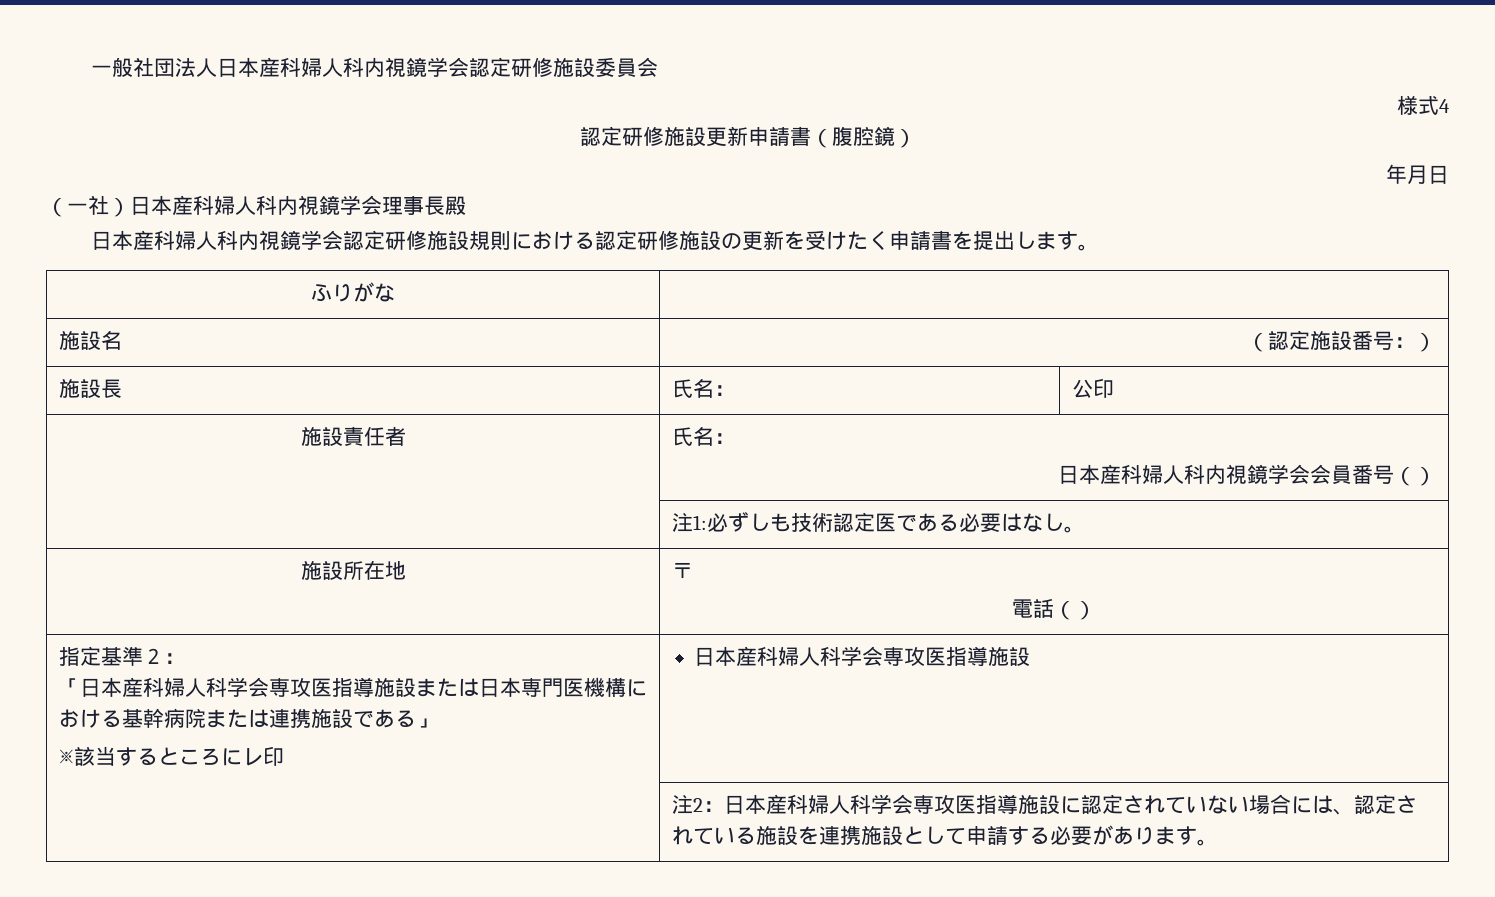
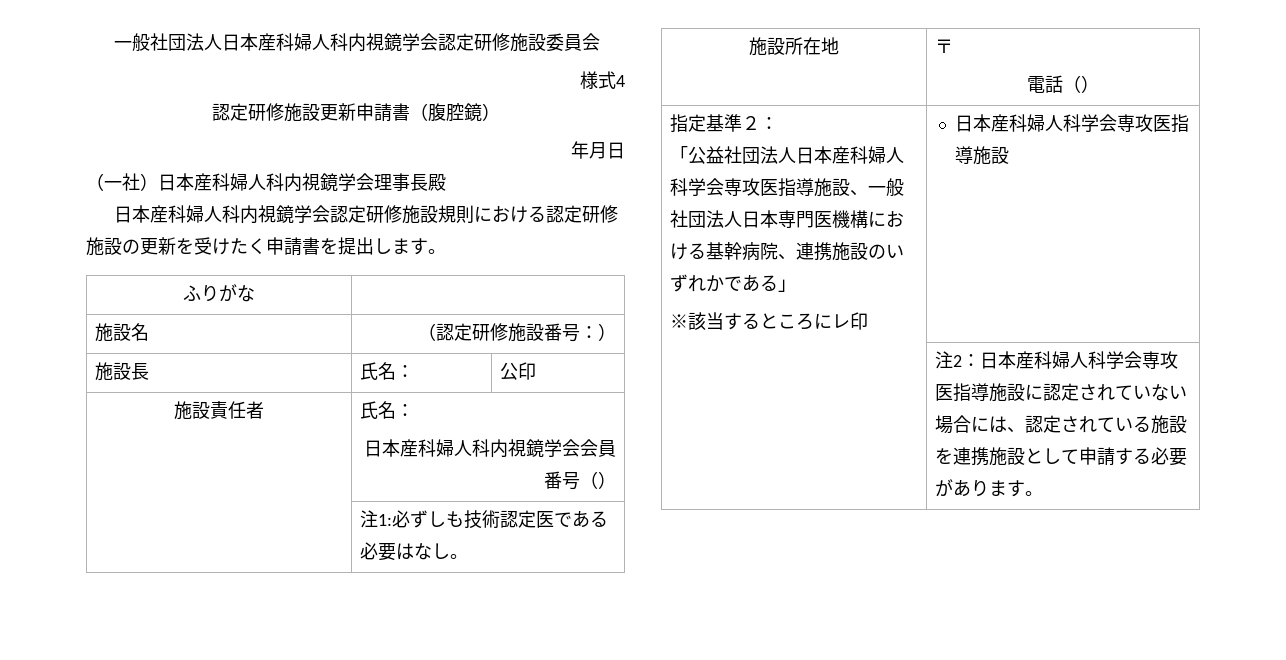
- 施設名 | （認定施設番号：）
+ 施設名 | （認定研修施設番号：）
- 「日本産科婦人科学会専攻医指導施設または日本専門医機構における基幹病院または連携施設である」
+ 「公益社団法人日本産科婦人科学会専攻医指導施設、一般社団法人日本専門医機構における基幹病院、連携施設のいずれかである」

